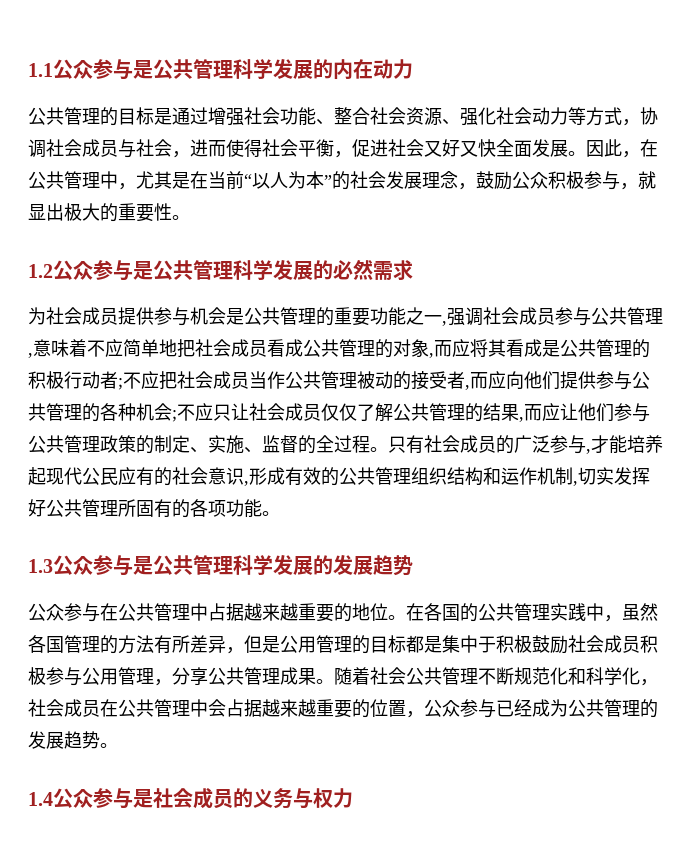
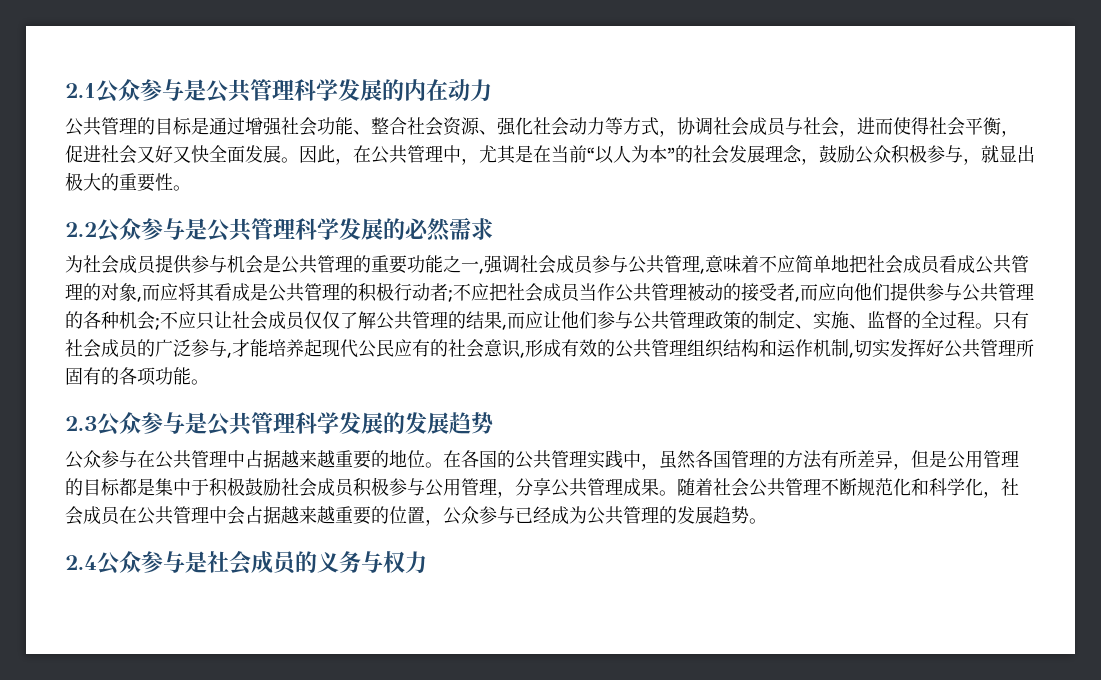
- 1.1公众参与是公共管理科学发展的内在动力
+ 2.1公众参与是公共管理科学发展的内在动力
- 1.2公众参与是公共管理科学发展的必然需求
+ 2.2公众参与是公共管理科学发展的必然需求
- 1.3公众参与是公共管理科学发展的发展趋势
+ 2.3公众参与是公共管理科学发展的发展趋势
- 1.4公众参与是社会成员的义务与权力
+ 2.4公众参与是社会成员的义务与权力

